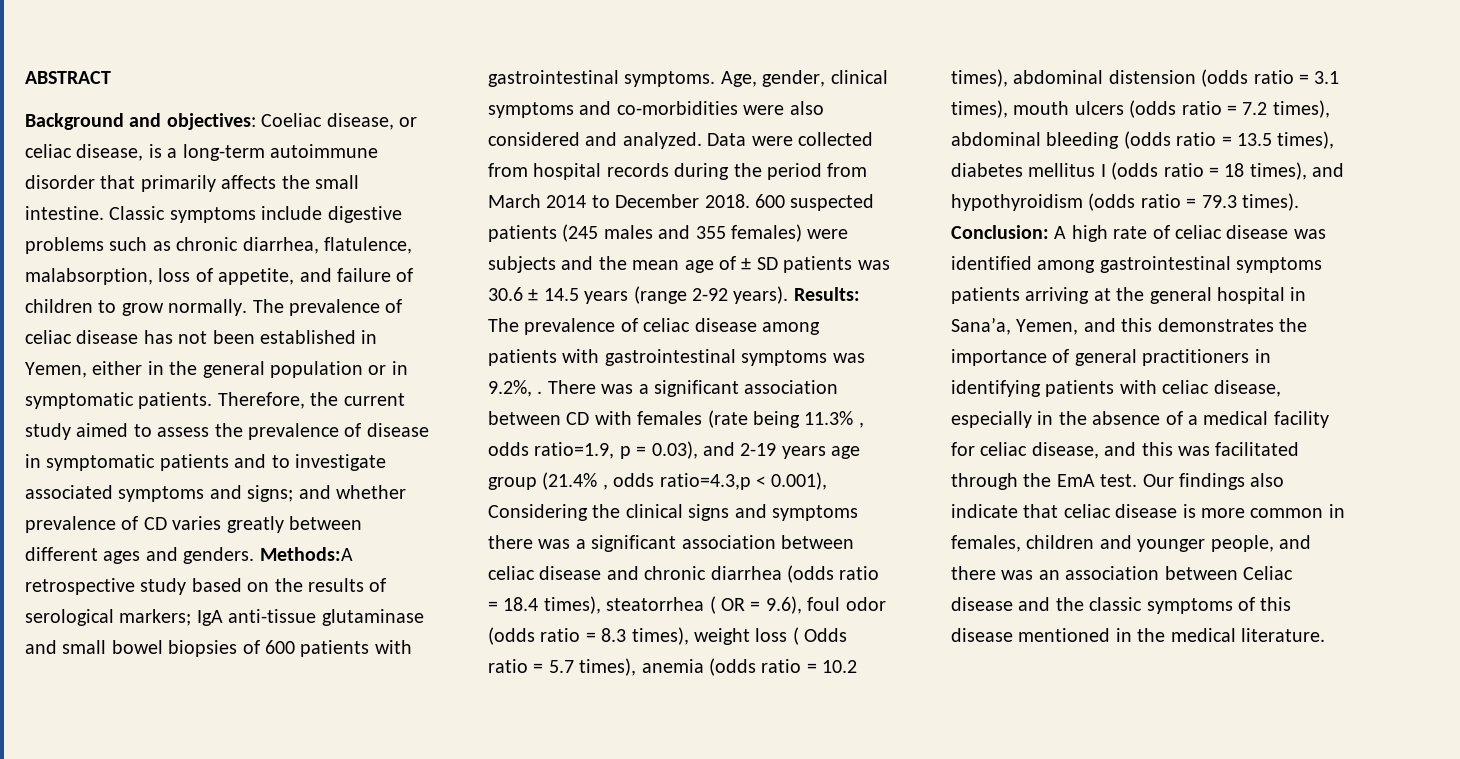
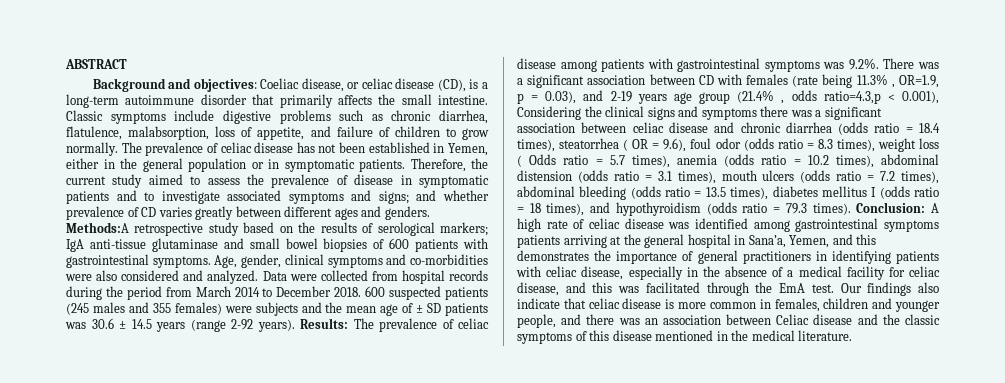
- Background and objectives: Coeliac disease, or celiac disease, is a long-term autoimmune disorder that primarily affects the small intestine.
+ Background and objectives: Coeliac disease, or celiac disease (CD), is a long-term autoimmune disorder that primarily affects the small intestine.
- The prevalence of celiac disease among patients with gastrointestinal symptoms was 9.2%, . There was a significant association between CD with females (rate being 11.3% , odds ratio=1.9, p = 0.03), and 2-19 years age group (21.4% , odds ratio=4.3,p < 0.001), Considering the clinical signs and symptoms there was a significant association between celiac disease and chronic diarrhea (odds ratio = 18.4 times), steatorrhea ( OR = 9.6), foul odor (odds ratio = 8.3 times), weight loss ( Odds ratio = 5.7 times), anemia (odds ratio = 10.2 times), abdominal distension (odds ratio = 3.1 times), mouth ulcers (odds ratio = 7.2 times), abdominal bleeding (odds ratio = 13.5 times), diabetes mellitus I (odds ratio = 18 times), and hypothyroidism (odds ratio = 79.3 times).
+ The prevalence of celiac disease among patients with gastrointestinal symptoms was 9.2%. There was a significant association between CD with females (rate being 11.3% , OR=1.9, p = 0.03), and 2-19 years age group (21.4% , odds ratio=4.3,p < 0.001), Considering the clinical signs and symptoms there was a significant association between celiac disease and chronic diarrhea (odds ratio = 18.4 times), steatorrhea ( OR = 9.6), foul odor (odds ratio = 8.3 times), weight loss ( Odds ratio = 5.7 times), anemia (odds ratio = 10.2 times), abdominal distension (odds ratio = 3.1 times), mouth ulcers (odds ratio = 7.2 times), abdominal bleeding (odds ratio = 13.5 times), diabetes mellitus I (odds ratio = 18 times), and hypothyroidism (odds ratio = 79.3 times).

